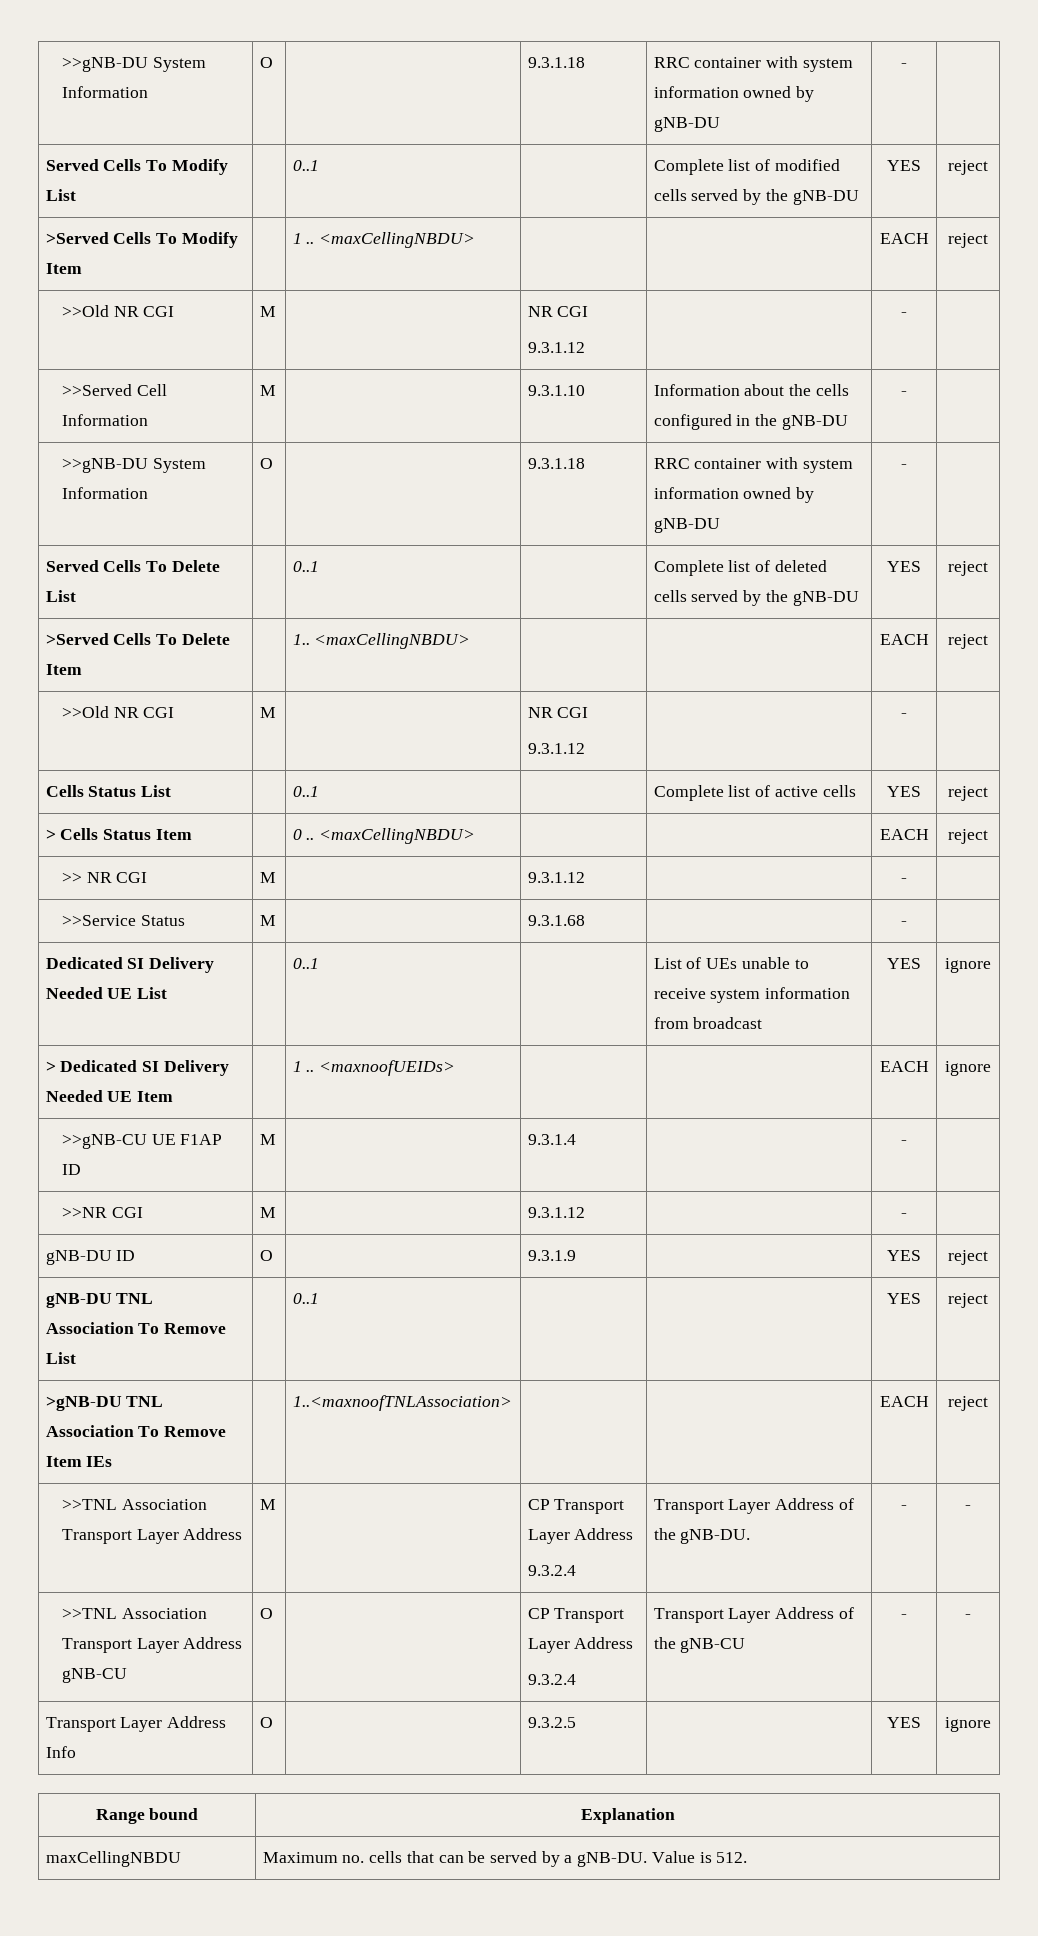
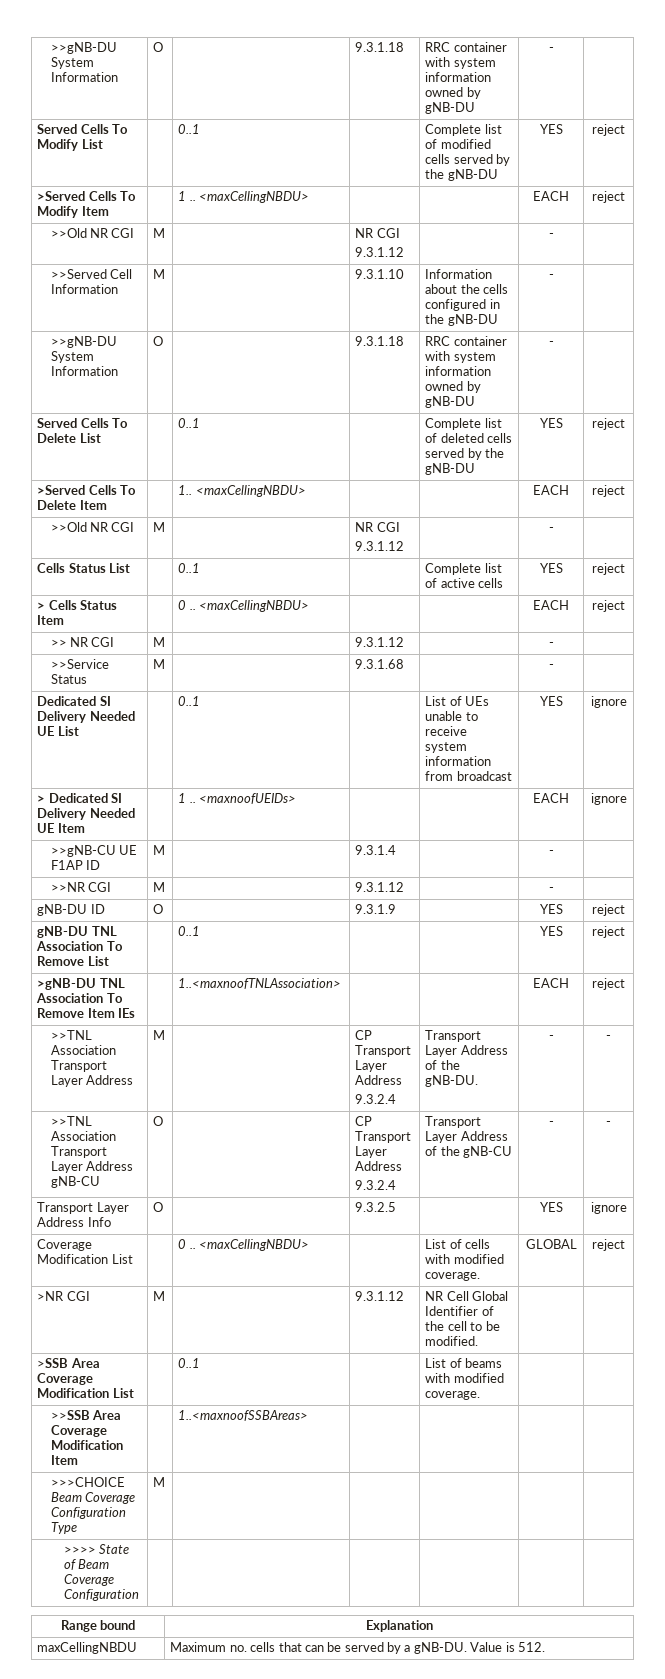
+ Coverage Modification List | | 0 .. <maxCellingNBDU> | | List of cells with modified coverage. | GLOBAL | reject
+ >NR CGI | M | | 9.3.1.12 | NR Cell Global Identifier of the cell to be modified. | |
+ >SSB Area Coverage Modification List | | 0..1 | | List of beams with modified coverage. | |
+ >>SSB Area Coverage Modification Item | | 1..<maxnoofSSBAreas> | | | |
+ >>>CHOICE Beam Coverage Configuration Type | M | | | | |
+ >>>> State of Beam Coverage Configuration | | | | | |

